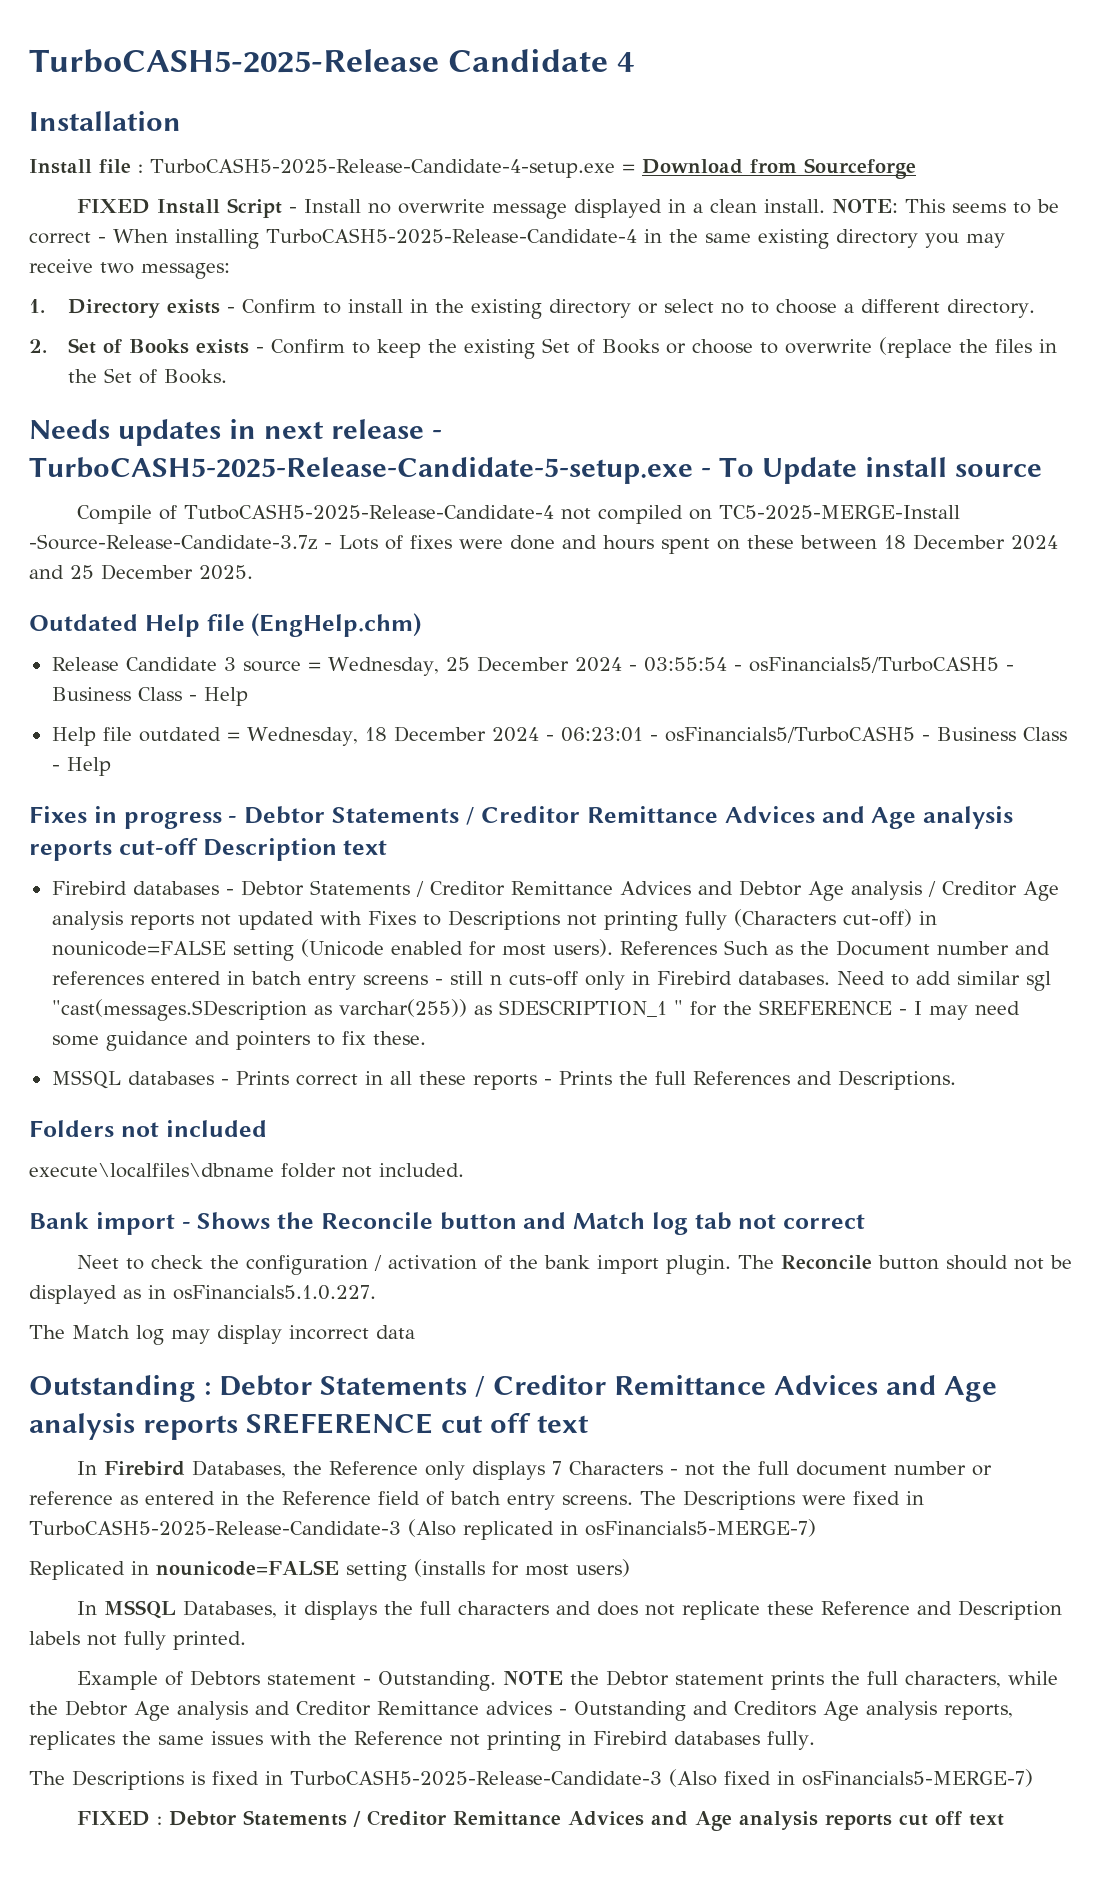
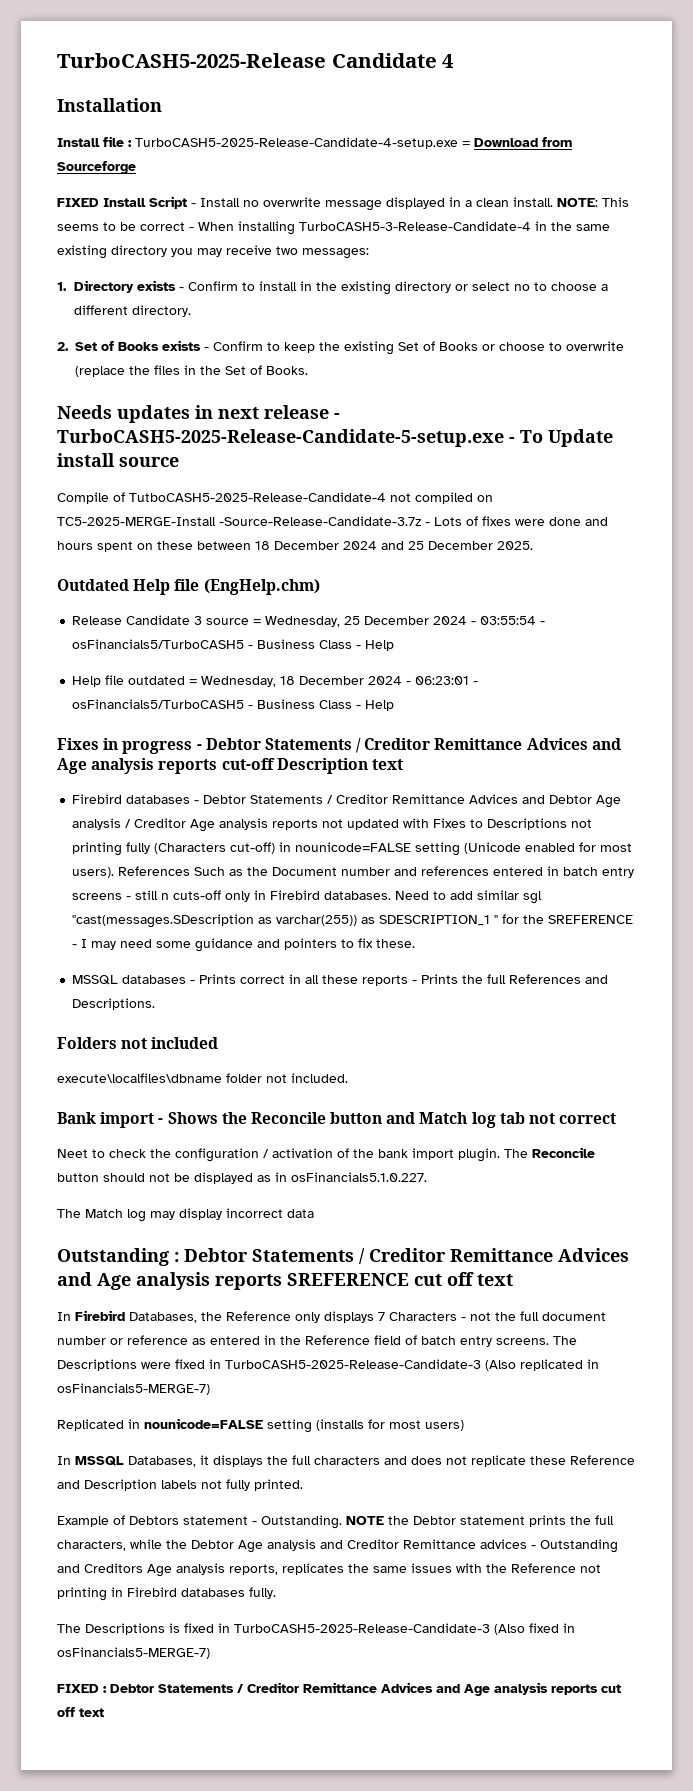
- NOTE: This seems to be correct - When installing TurboCASH5-2025-Release-Candidate-4 in the same existing directory you may receive two messages:
+ NOTE: This seems to be correct - When installing TurboCASH5-3-Release-Candidate-4 in the same existing directory you may receive two messages:

